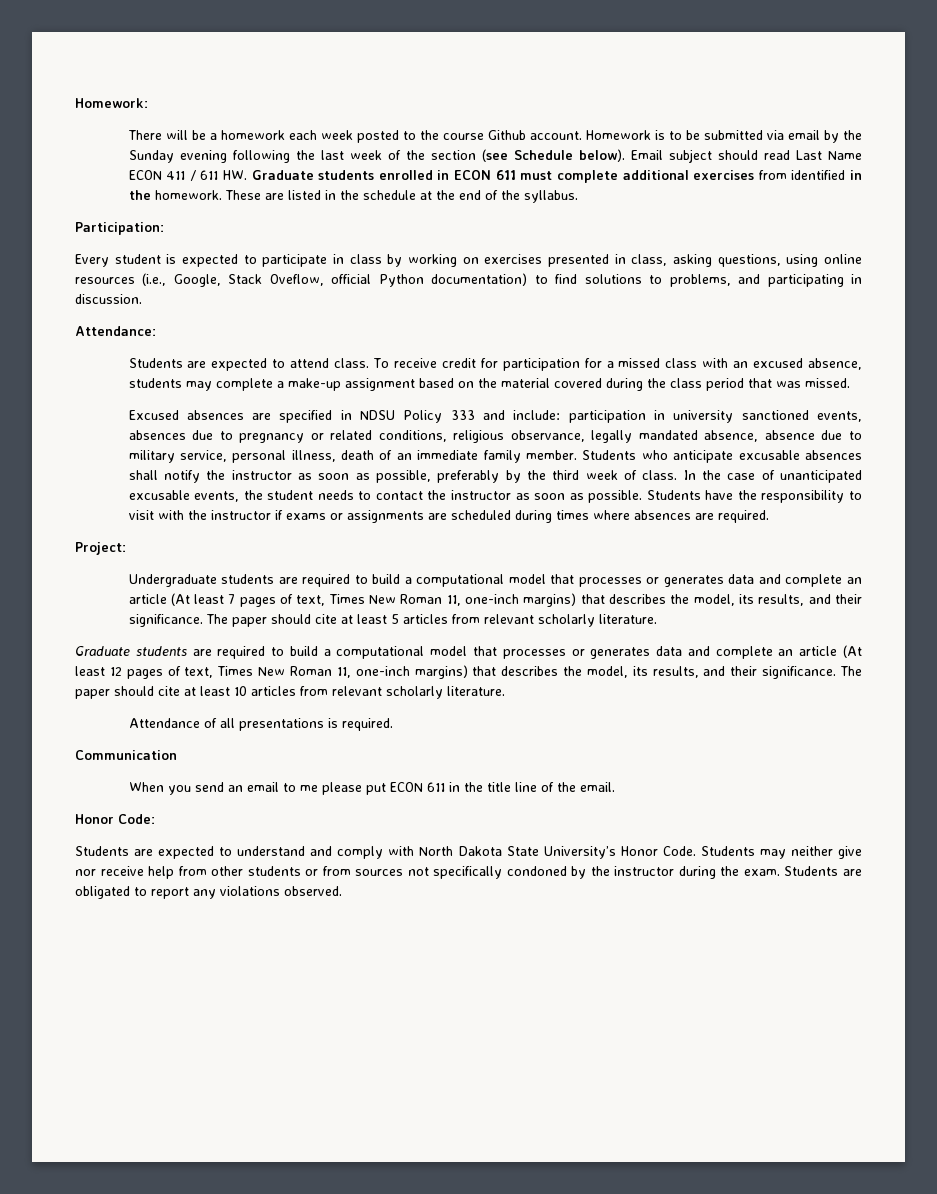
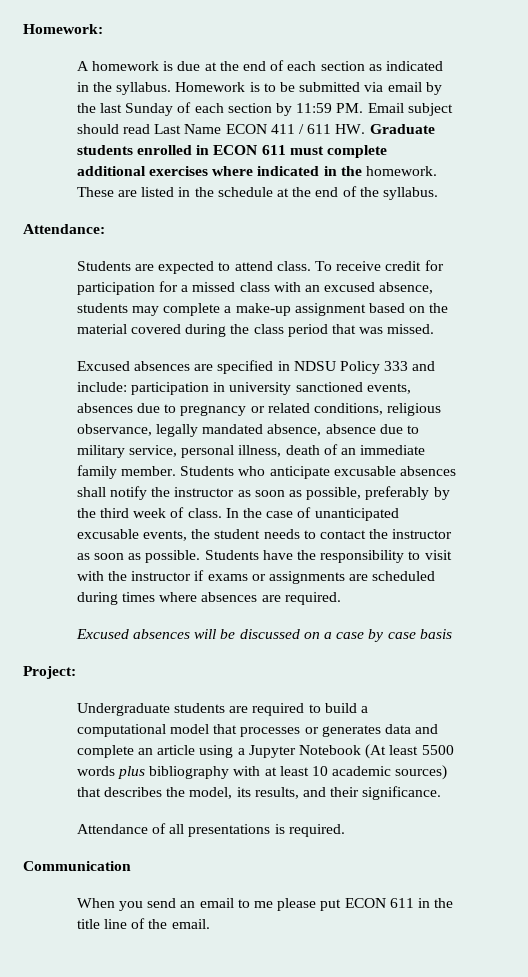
- There will be a homework each week posted to the course Github account.
+ A homework is due at the end of each section as indicated in the syllabus.
- Homework is to be submitted via email by the Sunday evening following the last week of the section (see Schedule below). Email subject should read Last Name ECON 411 / 611 HW. Graduate students enrolled in ECON 611 must complete additional exercises from identified in the homework.
+ Homework is to be submitted via email by the last Sunday of each section by 11:59 PM. Email subject should read Last Name ECON 411 / 611 HW. Graduate students enrolled in ECON 611 must complete additional exercises where indicated in the homework.
- Participation:
- Every student is expected to participate in class by working on exercises presented in class, asking questions, using online resources (i.e., Google, Stack Oveflow, official Python documentation) to find solutions to problems, and participating in discussion.
+ Excused absences will be discussed on a case by case basis
- Undergraduate students are required to build a computational model that processes or generates data and complete an article (At least 7 pages of text, Times New Roman 11, one-inch margins) that describes the model, its results, and their significance. The paper should cite at least 5 articles from relevant scholarly literature.
- Graduate students are required to build a computational model that processes or generates data and complete an article (At least 12 pages of text, Times New Roman 11, one-inch margins) that describes the model, its results, and their significance. The paper should cite at least 10 articles from relevant scholarly literature.
+ Undergraduate students are required to build a computational model that processes or generates data and complete an article using a Jupyter Notebook (At least 5500 words plus bibliography with at least 10 academic sources) that describes the model, its results, and their significance.
- Honor Code:
- Students are expected to understand and comply with North Dakota State University’s Honor Code. Students may neither give nor receive help from other students or from sources not specifically condoned by the instructor during the exam. Students are obligated to report any violations observed.

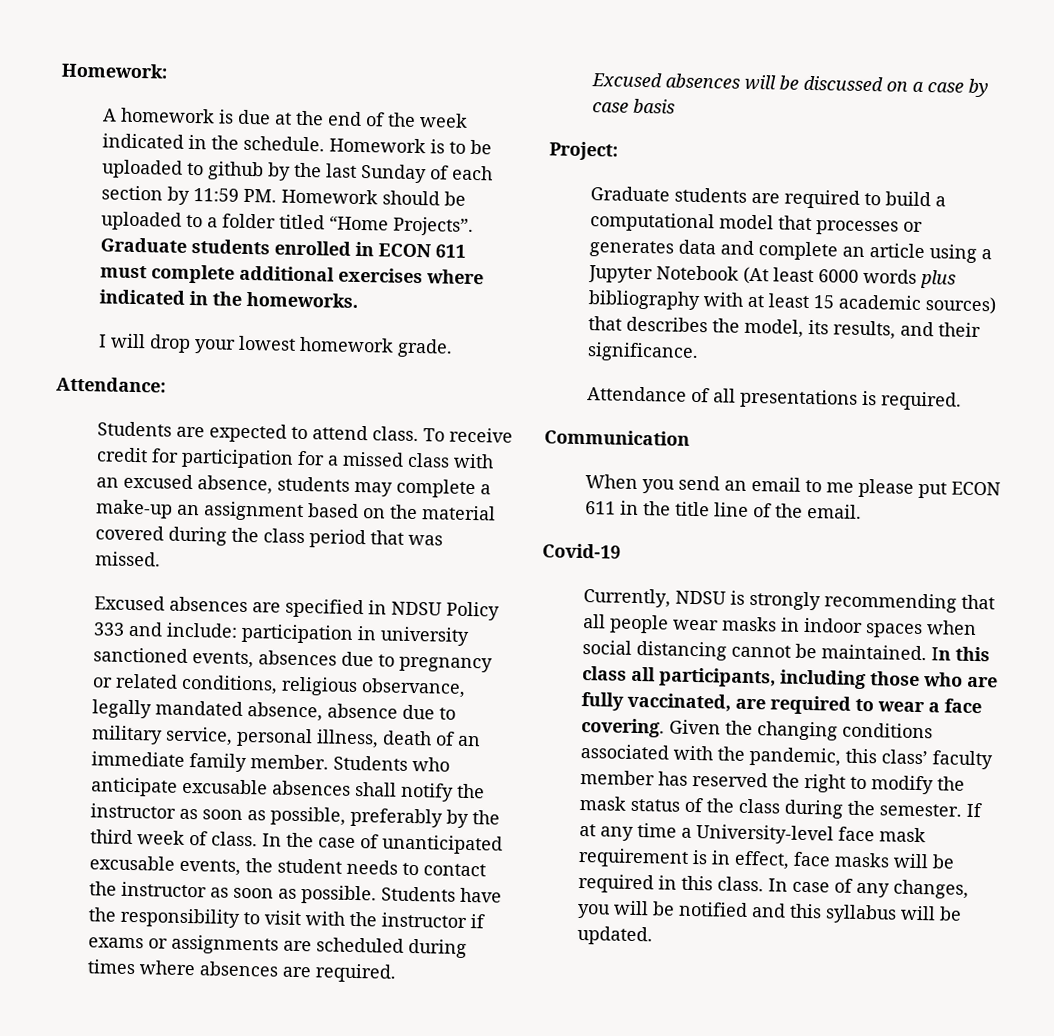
- A homework is due at the end of each section as indicated in the syllabus.
+ A homework is due at the end of the week indicated in the schedule.
- Homework is to be submitted via email by the last Sunday of each section by 11:59 PM. Email subject should read Last Name ECON 411 / 611 HW. Graduate students enrolled in ECON 611 must complete additional exercises where indicated in the homework. These are listed in the schedule at the end of the syllabus.
+ Homework is to be uploaded to github by the last Sunday of each section by 11:59 PM. Homework should be uploaded to a folder titled “Home Projects”. Graduate students enrolled in ECON 611 must complete additional exercises where indicated in the homeworks.
+ I will drop your lowest homework grade.
- To receive credit for participation for a missed class with an excused absence, students may complete a make-up assignment based on the material covered during the class period that was missed.
+ To receive credit for participation for a missed class with an excused absence, students may complete a make-up an assignment based on the material covered during the class period that was missed.
- Undergraduate students are required to build a computational model that processes or generates data and complete an article using a Jupyter Notebook (At least 5500 words plus bibliography with at least 10 academic sources) that describes the model, its results, and their significance.
+ Graduate students are required to build a computational model that processes or generates data and complete an article using a Jupyter Notebook (At least 6000 words plus bibliography with at least 15 academic sources) that describes the model, its results, and their significance.
+ Covid-19
+ Currently, NDSU is strongly recommending that all people wear masks in indoor spaces when social distancing cannot be maintained. In this class all participants, including those who are fully vaccinated, are required to wear a face covering. Given the changing conditions associated with the pandemic, this class’ faculty member has reserved the right to modify the mask status of the class during the semester. If at any time a University-level face mask requirement is in effect, face masks will be required in this class. In case of any changes, you will be notified and this syllabus will be updated.

